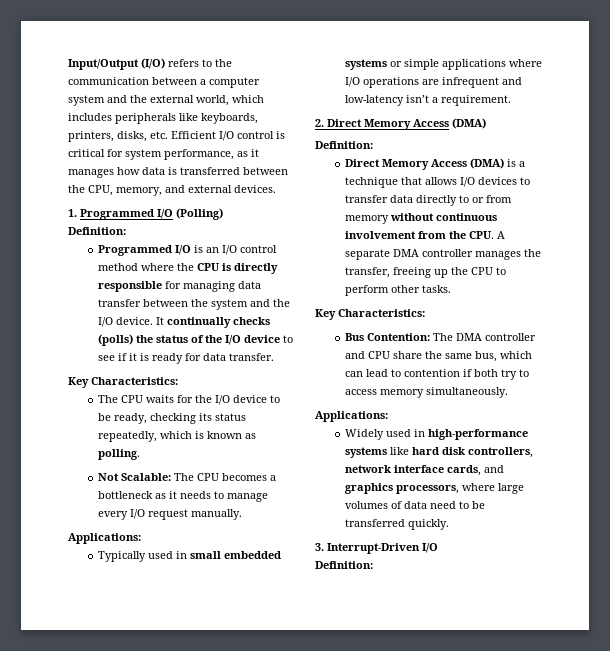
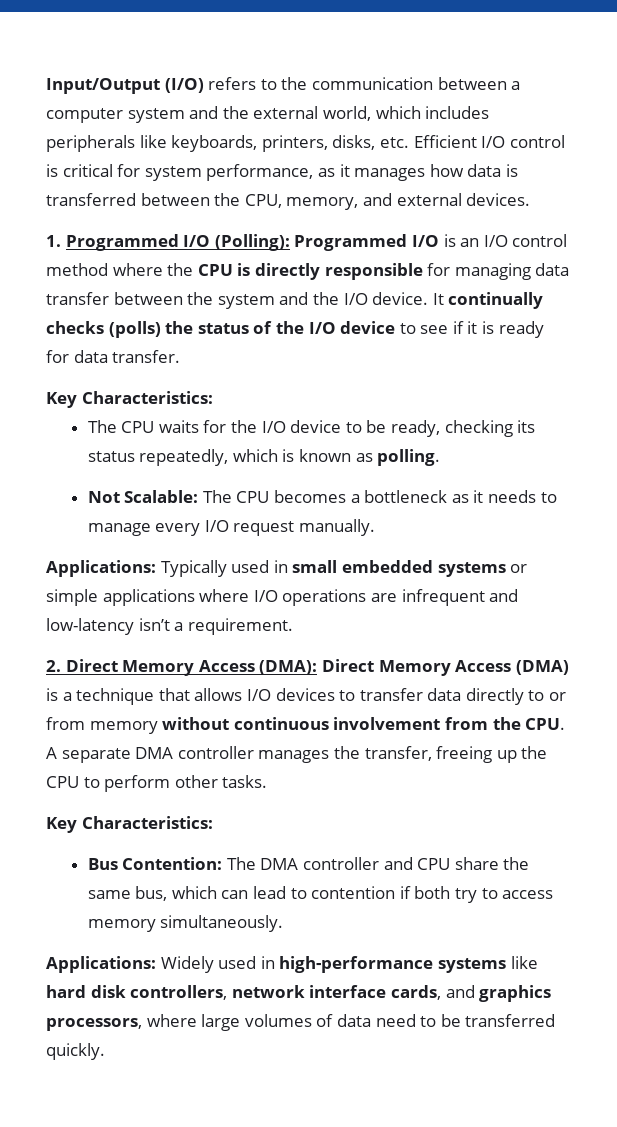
- 1. Programmed I/O (Polling)
- Definition:
- Programmed I/O is an I/O control method where the CPU is directly responsible for managing data transfer between the system and the I/O device.
+ 1. Programmed I/O (Polling): Programmed I/O is an I/O control method where the CPU is directly responsible for managing data transfer between the system and the I/O device.
  Not Scalable: The CPU becomes a bottleneck as it needs to manage every I/O request manually.
- Applications:
- Typically used in small embedded systems or simple applications where I/O operations are infrequent and low-latency isn’t a requirement.
+ Applications: Typically used in small embedded systems or simple applications where I/O operations are infrequent and low-latency isn’t a requirement.
- 2. Direct Memory Access (DMA)
- Definition:
- Direct Memory Access (DMA) is a technique that allows I/O devices to transfer data directly to or from memory without continuous involvement from the CPU. A separate DMA controller manages the transfer, freeing up the CPU to perform other tasks.
+ 2. Direct Memory Access (DMA): Direct Memory Access (DMA) is a technique that allows I/O devices to transfer data directly to or from memory without continuous involvement from the CPU. A separate DMA controller manages the transfer, freeing up the CPU to perform other tasks.
  Bus Contention: The DMA controller and CPU share the same bus, which can lead to contention if both try to access memory simultaneously.
- Applications:
- Widely used in high-performance systems like hard disk controllers, network interface cards, and graphics processors, where large volumes of data need to be transferred quickly.
+ Applications: Widely used in high-performance systems like hard disk controllers, network interface cards, and graphics processors, where large volumes of data need to be transferred quickly.
- 3. Interrupt-Driven I/O
- Definition:

